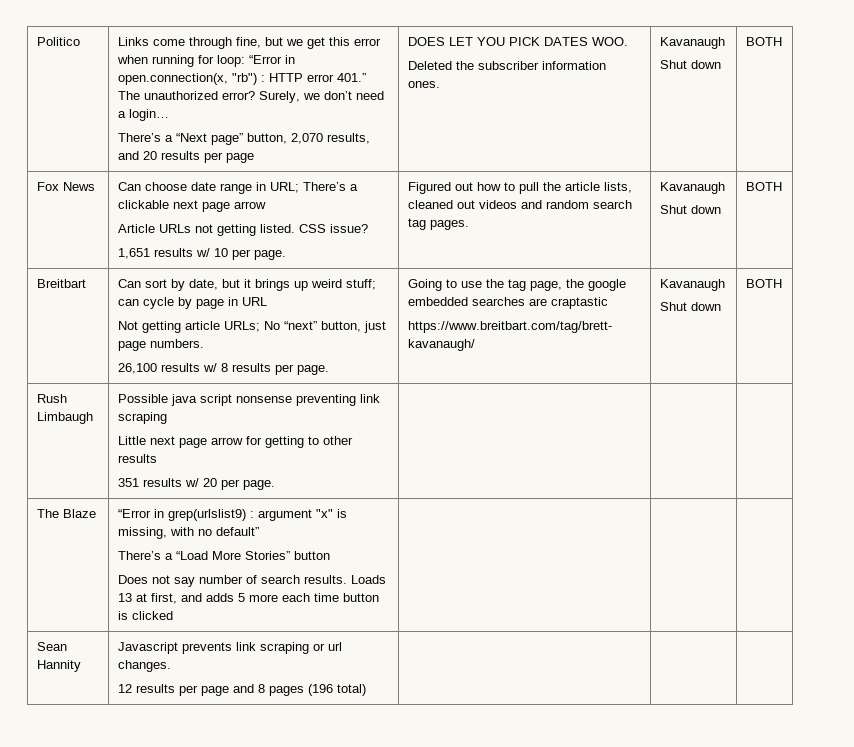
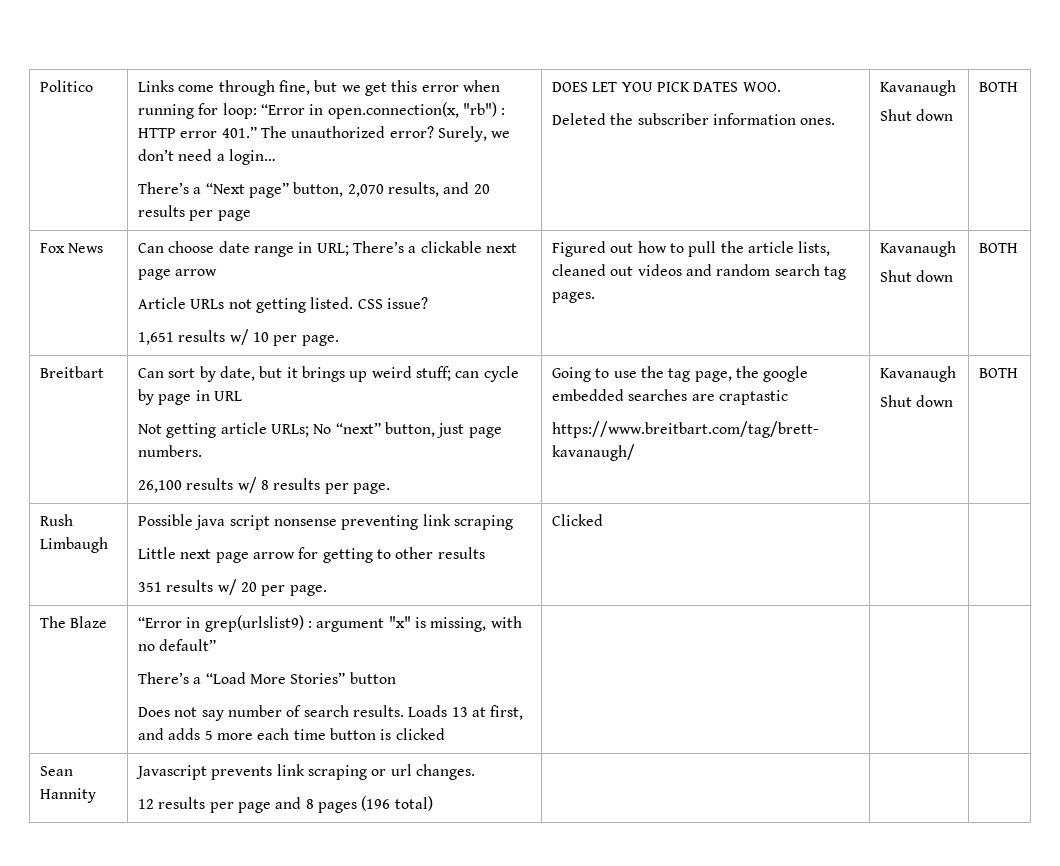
  Rush Limbaugh | Possible java script nonsense preventing link scraping
  Little next page arrow for getting to other results
- 351 results w/ 20 per page. | | |
+ 351 results w/ 20 per page. | Clicked | |

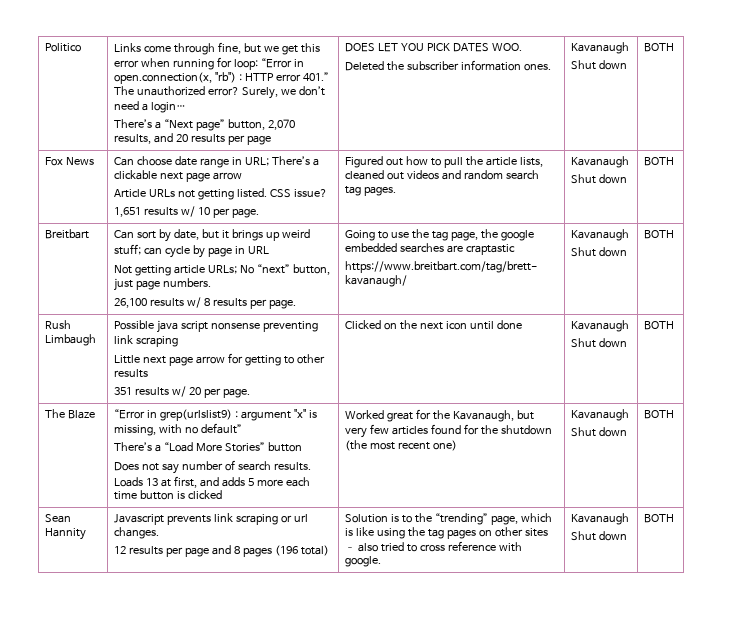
  Rush Limbaugh | Possible java script nonsense preventing link scraping
  Little next page arrow for getting to other results
- 351 results w/ 20 per page. | Clicked | |
+ 351 results w/ 20 per page. | Clicked on the next icon until done | Kavanaugh
+ Shut down | BOTH
+ Worked great for the Kavanaugh, but very few articles found for the shutdown (the most recent one) | Kavanaugh
+ Shut down | BOTH
+ Solution is to the “trending” page, which is like using the tag pages on other sites – also tried to cross reference with google. | Kavanaugh
+ Shut down | BOTH

